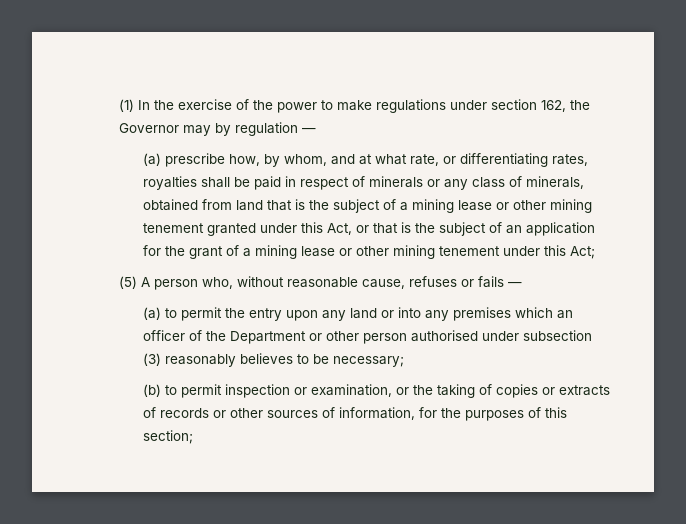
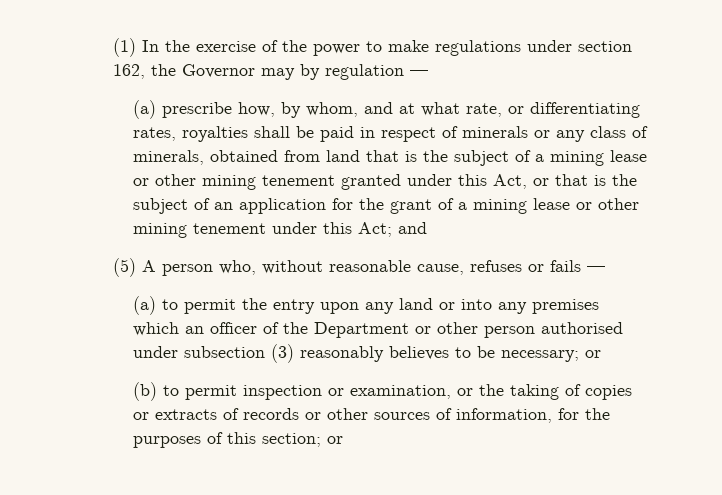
- (a) prescribe how, by whom, and at what rate, or differentiating rates, royalties shall be paid in respect of minerals or any class of minerals, obtained from land that is the subject of a mining lease or other mining tenement granted under this Act, or that is the subject of an application for the grant of a mining lease or other mining tenement under this Act;
+ (a) prescribe how, by whom, and at what rate, or differentiating rates, royalties shall be paid in respect of minerals or any class of minerals, obtained from land that is the subject of a mining lease or other mining tenement granted under this Act, or that is the subject of an application for the grant of a mining lease or other mining tenement under this Act; and
- (a) to permit the entry upon any land or into any premises which an officer of the Department or other person authorised under subsection (3) reasonably believes to be necessary;
+ (a) to permit the entry upon any land or into any premises which an officer of the Department or other person authorised under subsection (3) reasonably believes to be necessary; or
- (b) to permit inspection or examination, or the taking of copies or extracts of records or other sources of information, for the purposes of this section;
+ (b) to permit inspection or examination, or the taking of copies or extracts of records or other sources of information, for the purposes of this section; or

